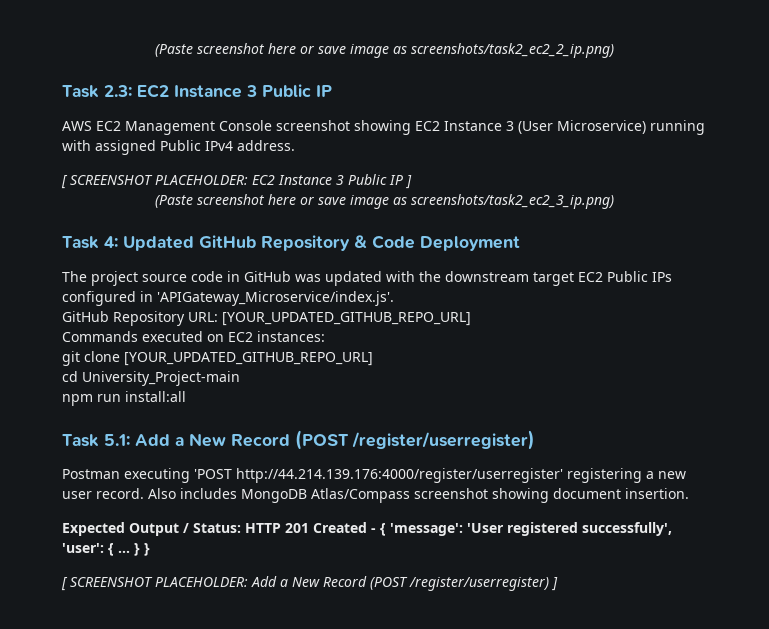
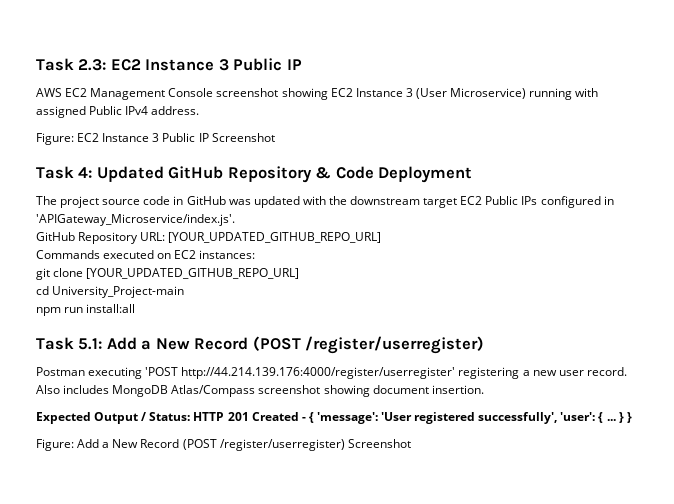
- (Paste screenshot here or save image as screenshots/task2_ec2_2_ip.png)
- [ SCREENSHOT PLACEHOLDER: EC2 Instance 3 Public IP ]
- (Paste screenshot here or save image as screenshots/task2_ec2_3_ip.png)
+ Figure: EC2 Instance 3 Public IP Screenshot
- [ SCREENSHOT PLACEHOLDER: Add a New Record (POST /register/userregister) ]
+ Figure: Add a New Record (POST /register/userregister) Screenshot

